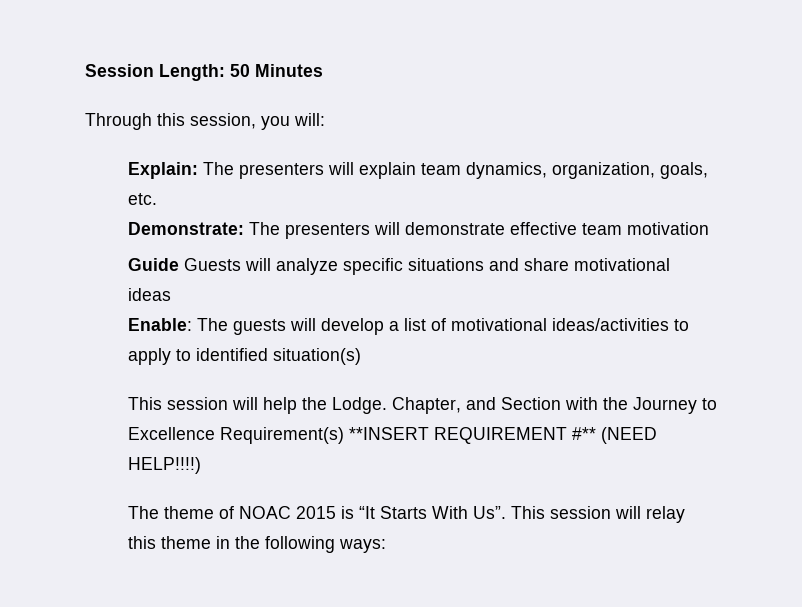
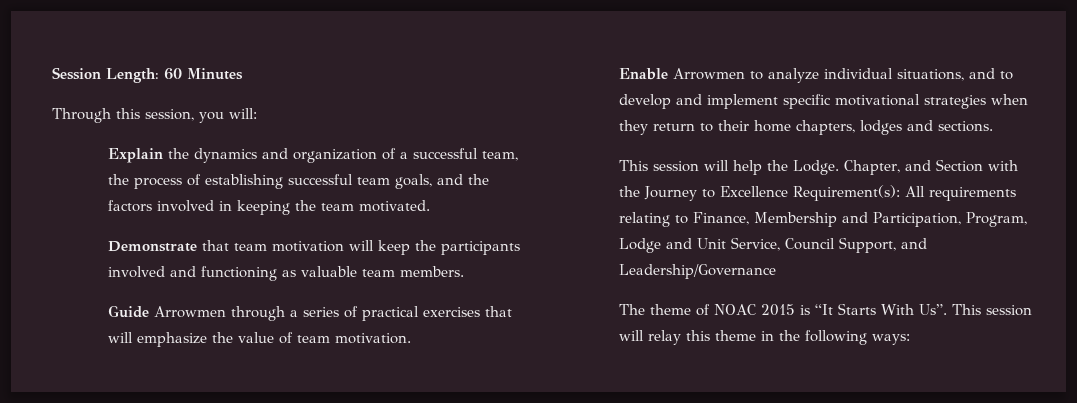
- Session Length: 50 Minutes
+ Session Length: 60 Minutes
- Explain: The presenters will explain team dynamics, organization, goals, etc.
- Demonstrate: The presenters will demonstrate effective team motivation
- Guide Guests will analyze specific situations and share motivational ideas
- Enable: The guests will develop a list of motivational ideas/activities to apply to identified situation(s)
+ Explain the dynamics and organization of a successful team, the process of establishing successful team goals, and the factors involved in keeping the team motivated.
+ Demonstrate that team motivation will keep the participants involved and functioning as valuable team members.
+ Guide Arrowmen through a series of practical exercises that will emphasize the value of team motivation.
+ Enable Arrowmen to analyze individual situations, and to develop and implement specific motivational strategies when they return to their home chapters, lodges and sections.
- Chapter, and Section with the Journey to Excellence Requirement(s) **INSERT REQUIREMENT #** (NEED HELP!!!!)
+ Chapter, and Section with the Journey to Excellence Requirement(s): All requirements relating to Finance, Membership and Participation, Program, Lodge and Unit Service, Council Support, and Leadership/Governance

